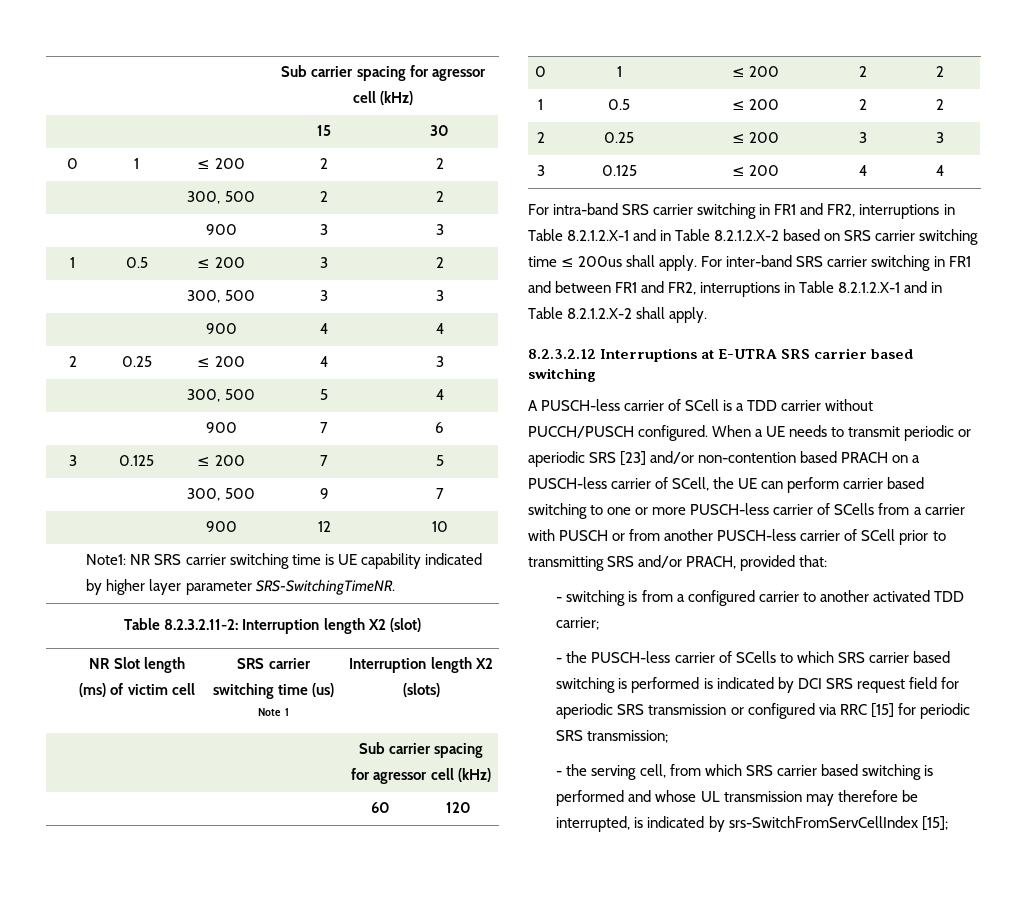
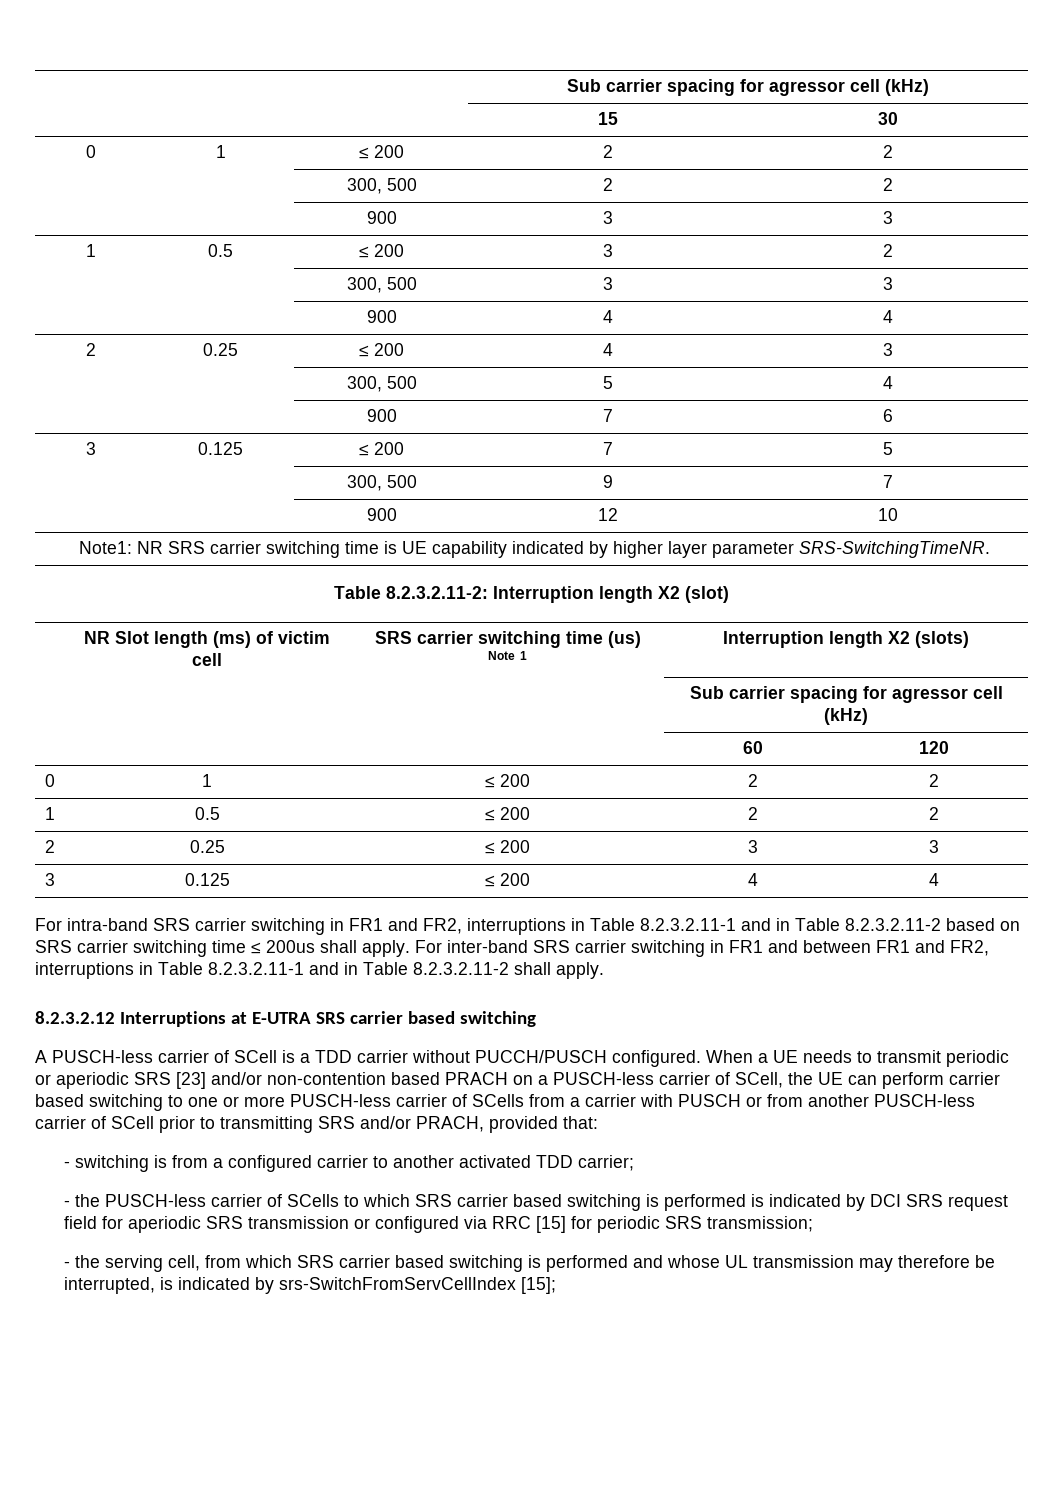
- For intra-band SRS carrier switching in FR1 and FR2, interruptions in Table 8.2.1.2.X-1 and in Table 8.2.1.2.X-2 based on SRS carrier switching time ≤ 200us shall apply.
+ For intra-band SRS carrier switching in FR1 and FR2, interruptions in Table 8.2.3.2.11-1 and in Table 8.2.3.2.11-2 based on SRS carrier switching time ≤ 200us shall apply.
- For inter-band SRS carrier switching in FR1 and between FR1 and FR2, interruptions in Table 8.2.1.2.X-1 and in Table 8.2.1.2.X-2 shall apply.
+ For inter-band SRS carrier switching in FR1 and between FR1 and FR2, interruptions in Table 8.2.3.2.11-1 and in Table 8.2.3.2.11-2 shall apply.

